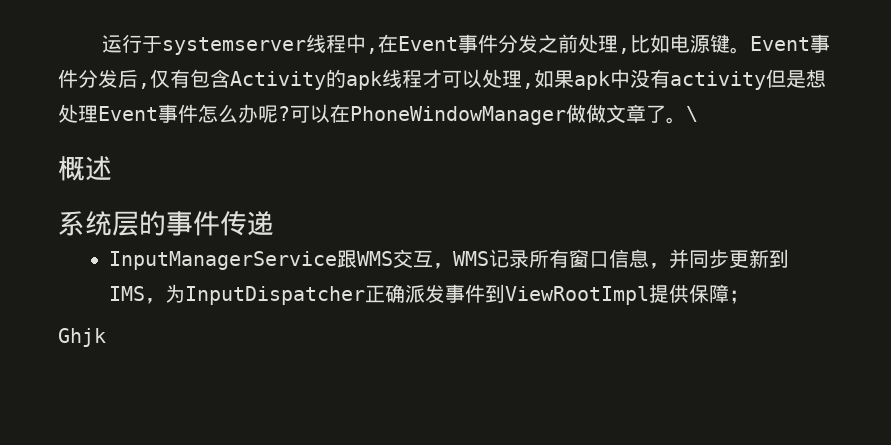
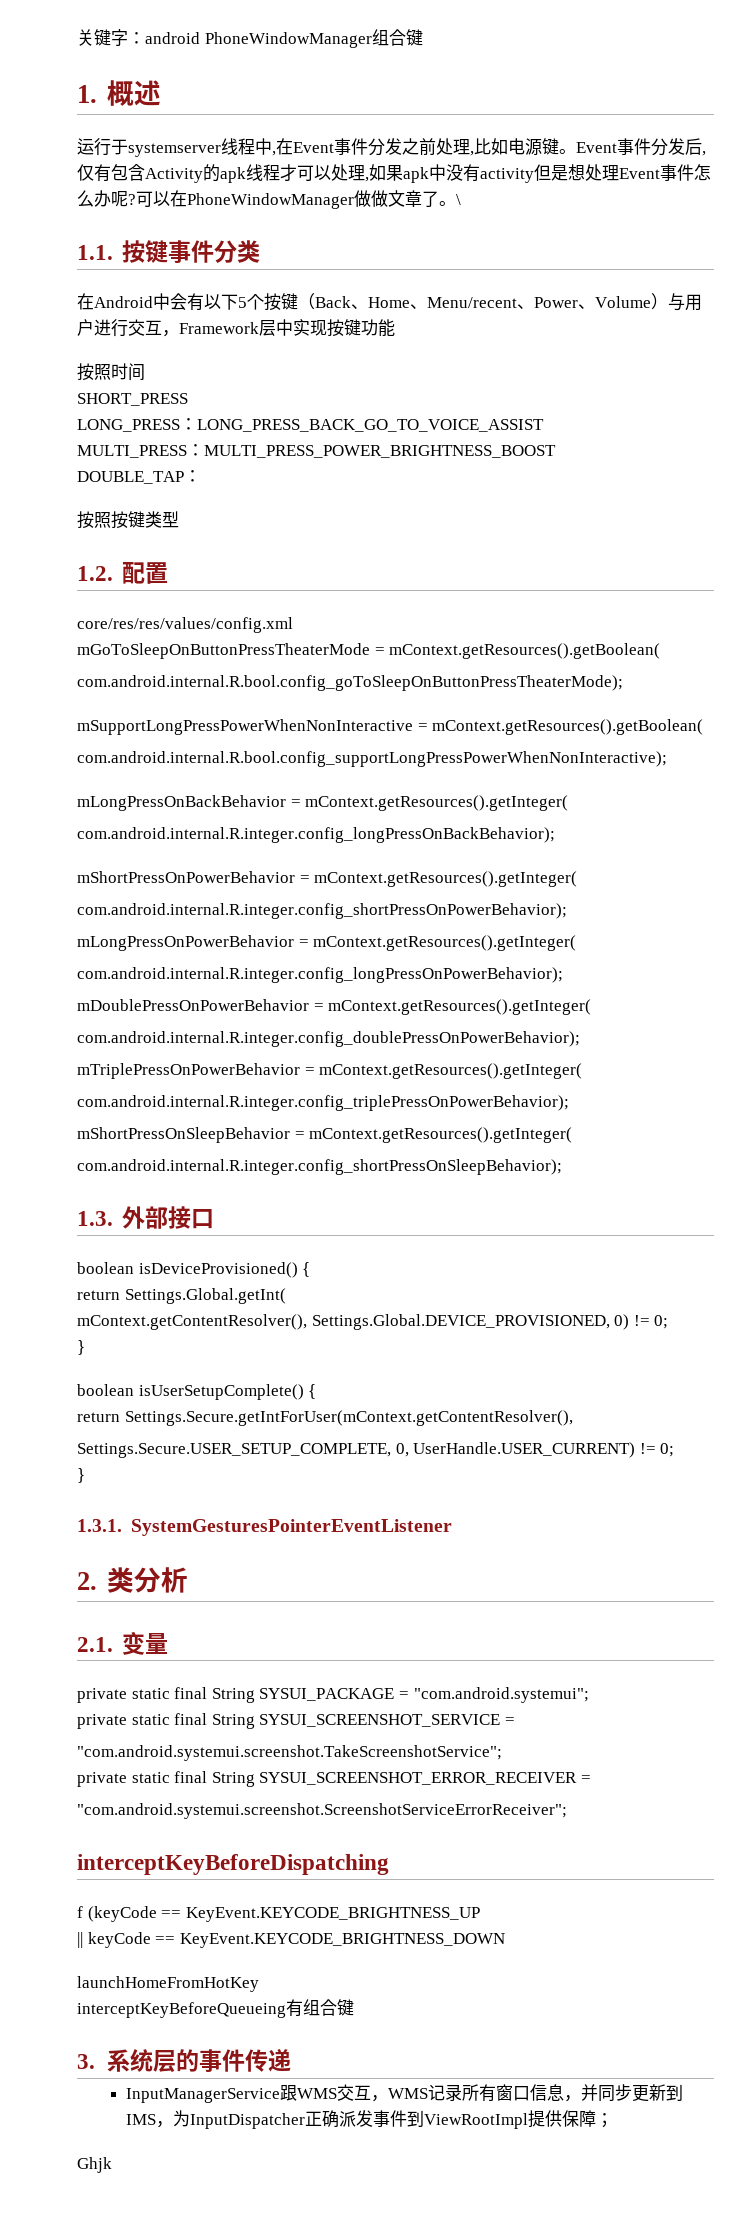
+ 关键字：android PhoneWindowManager组合键
+ 1.概述
- 概述
- 系统层的事件传递
+ 1.1.按键事件分类
+ 在Android中会有以下5个按键（Back、Home、Menu/recent、Power、Volume）与用户进行交互，Framework层中实现按键功能
+ 按照时间
+ SHORT_PRESS
+ LONG_PRESS：LONG_PRESS_BACK_GO_TO_VOICE_ASSIST
+ MULTI_PRESS：MULTI_PRESS_POWER_BRIGHTNESS_BOOST
+ DOUBLE_TAP：
+ 按照按键类型
+ 1.2.配置
+ core/res/res/values/config.xml
+ mGoToSleepOnButtonPressTheaterMode = mContext.getResources().getBoolean(
+ com.android.internal.R.bool.config_goToSleepOnButtonPressTheaterMode);
+ mSupportLongPressPowerWhenNonInteractive = mContext.getResources().getBoolean(
+ com.android.internal.R.bool.config_supportLongPressPowerWhenNonInteractive);
+ mLongPressOnBackBehavior = mContext.getResources().getInteger(
+ com.android.internal.R.integer.config_longPressOnBackBehavior);
+ mShortPressOnPowerBehavior = mContext.getResources().getInteger(
+ com.android.internal.R.integer.config_shortPressOnPowerBehavior);
+ mLongPressOnPowerBehavior = mContext.getResources().getInteger(
+ com.android.internal.R.integer.config_longPressOnPowerBehavior);
+ mDoublePressOnPowerBehavior = mContext.getResources().getInteger(
+ com.android.internal.R.integer.config_doublePressOnPowerBehavior);
+ mTriplePressOnPowerBehavior = mContext.getResources().getInteger(
+ com.android.internal.R.integer.config_triplePressOnPowerBehavior);
+ mShortPressOnSleepBehavior = mContext.getResources().getInteger(
+ com.android.internal.R.integer.config_shortPressOnSleepBehavior);
+ 1.3.外部接口
+ boolean isDeviceProvisioned() {
+ return Settings.Global.getInt(
+ mContext.getContentResolver(), Settings.Global.DEVICE_PROVISIONED, 0) != 0;
+ }
+ boolean isUserSetupComplete() {
+ return Settings.Secure.getIntForUser(mContext.getContentResolver(),
+ Settings.Secure.USER_SETUP_COMPLETE, 0, UserHandle.USER_CURRENT) != 0;
+ }
+ 1.3.1. SystemGesturesPointerEventListener
+ 2.类分析
+ 2.1.变量
+ private static final String SYSUI_PACKAGE = "com.android.systemui";
+ private static final String SYSUI_SCREENSHOT_SERVICE =
+ "com.android.systemui.screenshot.TakeScreenshotService";
+ private static final String SYSUI_SCREENSHOT_ERROR_RECEIVER =
+ "com.android.systemui.screenshot.ScreenshotServiceErrorReceiver";
+ interceptKeyBeforeDispatching
+ f (keyCode == KeyEvent.KEYCODE_BRIGHTNESS_UP
+ || keyCode == KeyEvent.KEYCODE_BRIGHTNESS_DOWN
+ launchHomeFromHotKey
+ interceptKeyBeforeQueueing有组合键
+ 3.系统层的事件传递

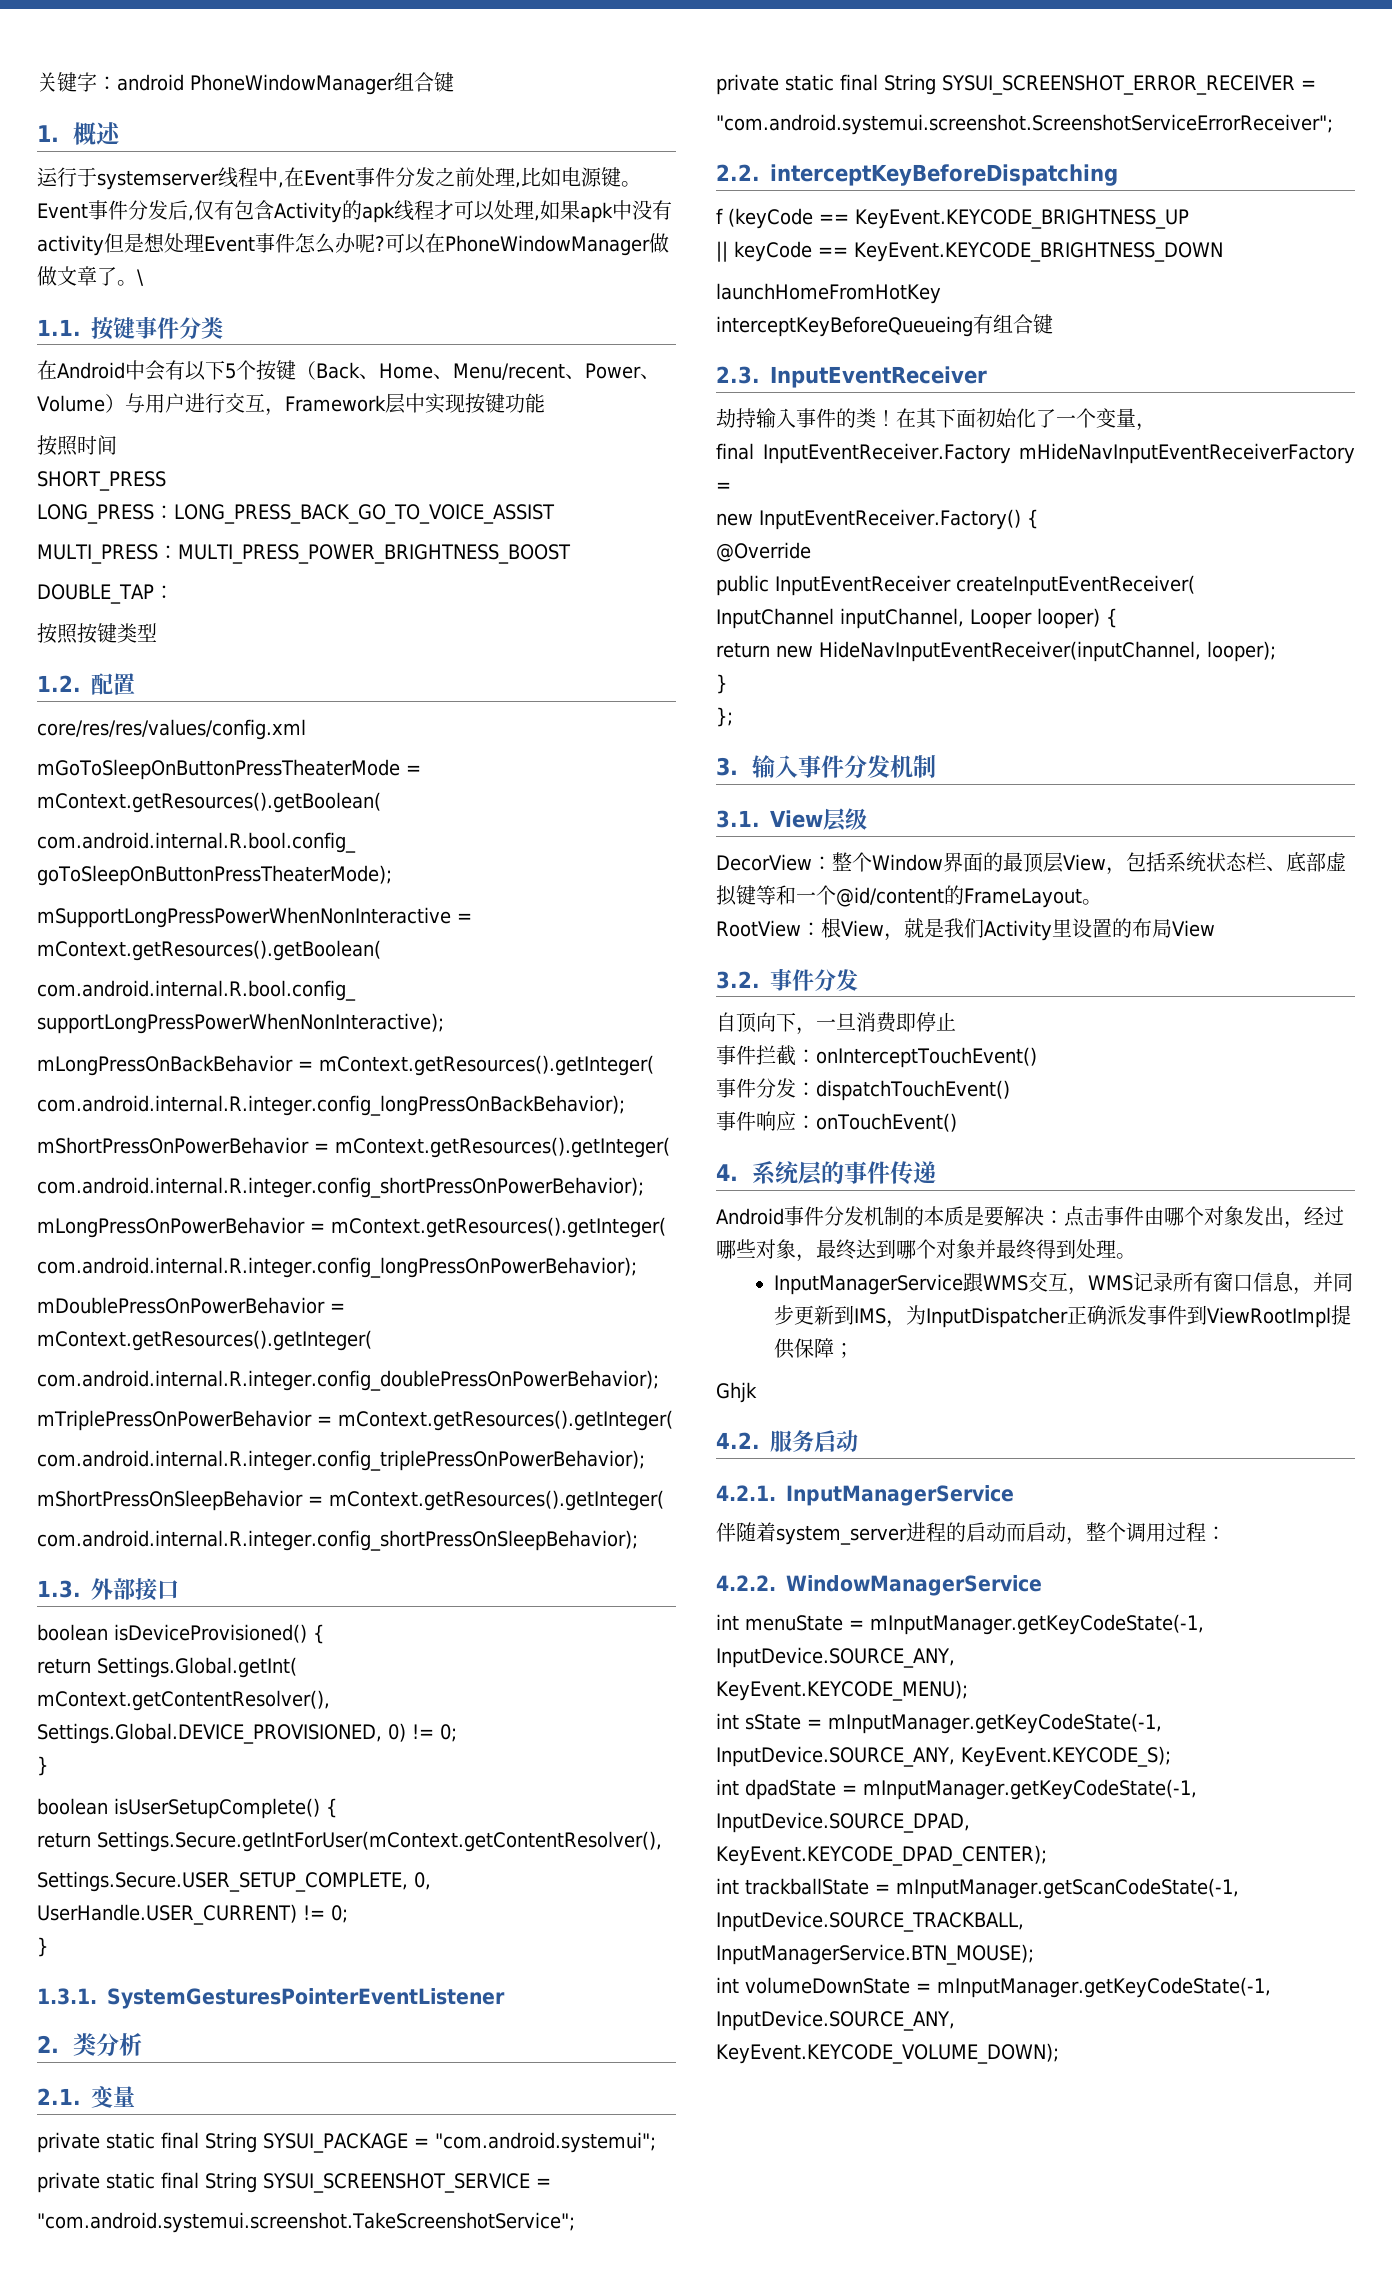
- interceptKeyBeforeDispatching
+ 2.2. interceptKeyBeforeDispatching
- 3.系统层的事件传递
+ 2.3. InputEventReceiver
+ 劫持输入事件的类！在其下面初始化了一个变量，
+ final InputEventReceiver.Factory mHideNavInputEventReceiverFactory =
+ new InputEventReceiver.Factory() {
+ @Override
+ public InputEventReceiver createInputEventReceiver(
+ InputChannel inputChannel, Looper looper) {
+ return new HideNavInputEventReceiver(inputChannel, looper);
+ }
+ };
+ 3.输入事件分发机制
+ 3.1. View层级
+ DecorView：整个Window界面的最顶层View，包括系统状态栏、底部虚拟键等和一个@id/content的FrameLayout。
+ RootView：根View，就是我们Activity里设置的布局View
+ 3.2.事件分发
+ 自顶向下，一旦消费即停止
+ 事件拦截：onInterceptTouchEvent()
+ 事件分发：dispatchTouchEvent()
+ 事件响应：onTouchEvent()
+ 4.系统层的事件传递
+ Android事件分发机制的本质是要解决：点击事件由哪个对象发出，经过哪些对象，最终达到哪个对象并最终得到处理。
+ 4.2.服务启动
+ 4.2.1. InputManagerService
+ 伴随着system_server进程的启动而启动，整个调用过程：
+ 4.2.2. WindowManagerService
+ int menuState = mInputManager.getKeyCodeState(-1, InputDevice.SOURCE_ANY,
+ KeyEvent.KEYCODE_MENU);
+ int sState = mInputManager.getKeyCodeState(-1, InputDevice.SOURCE_ANY, KeyEvent.KEYCODE_S);
+ int dpadState = mInputManager.getKeyCodeState(-1, InputDevice.SOURCE_DPAD,
+ KeyEvent.KEYCODE_DPAD_CENTER);
+ int trackballState = mInputManager.getScanCodeState(-1, InputDevice.SOURCE_TRACKBALL,
+ InputManagerService.BTN_MOUSE);
+ int volumeDownState = mInputManager.getKeyCodeState(-1, InputDevice.SOURCE_ANY,
+ KeyEvent.KEYCODE_VOLUME_DOWN);

